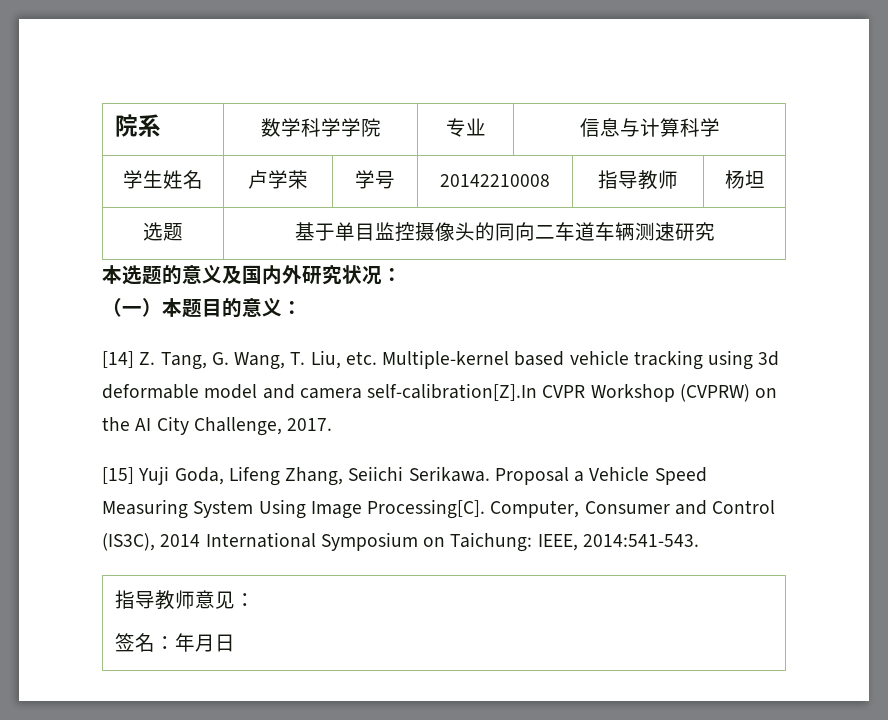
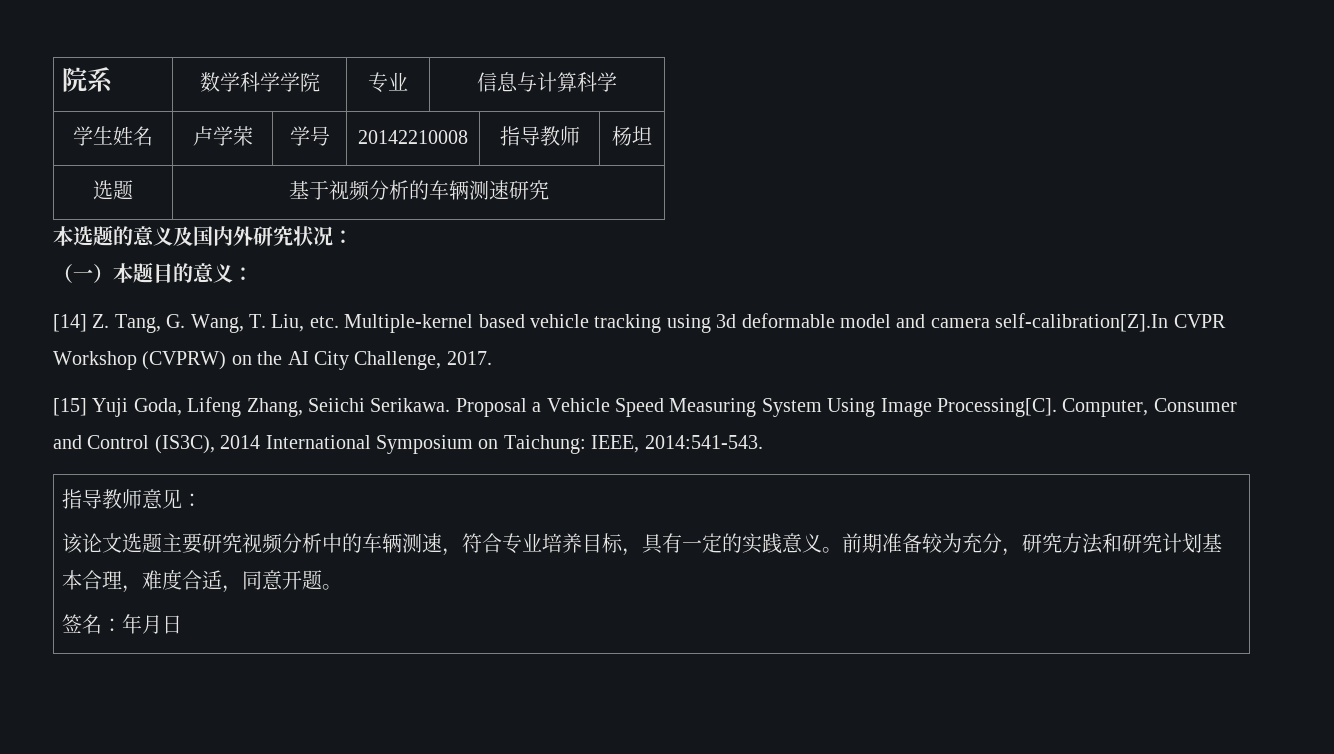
- 选题 | 基于单目监控摄像头的同向二车道车辆测速研究
+ 选题 | 基于视频分析的车辆测速研究
+ 该论文选题主要研究视频分析中的车辆测速，符合专业培养目标，具有一定的实践意义。前期准备较为充分，研究方法和研究计划基本合理，难度合适，同意开题。

